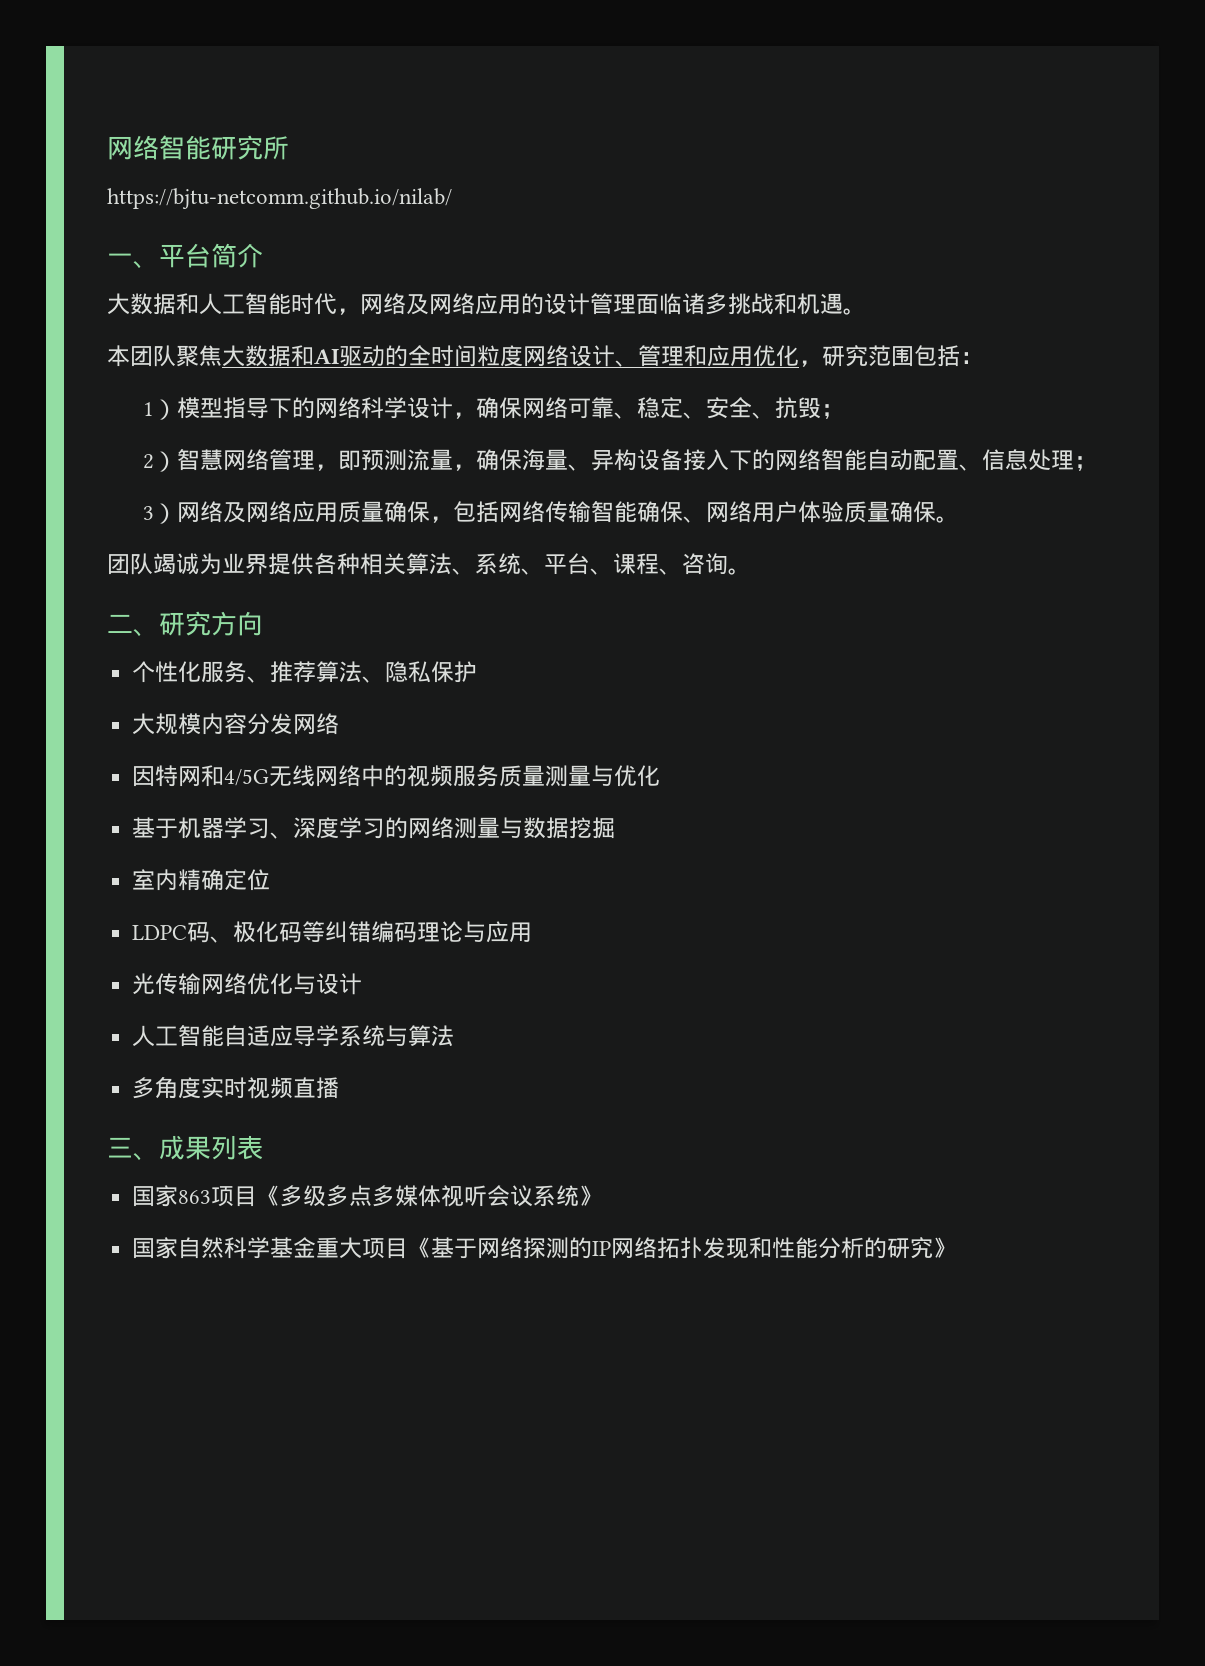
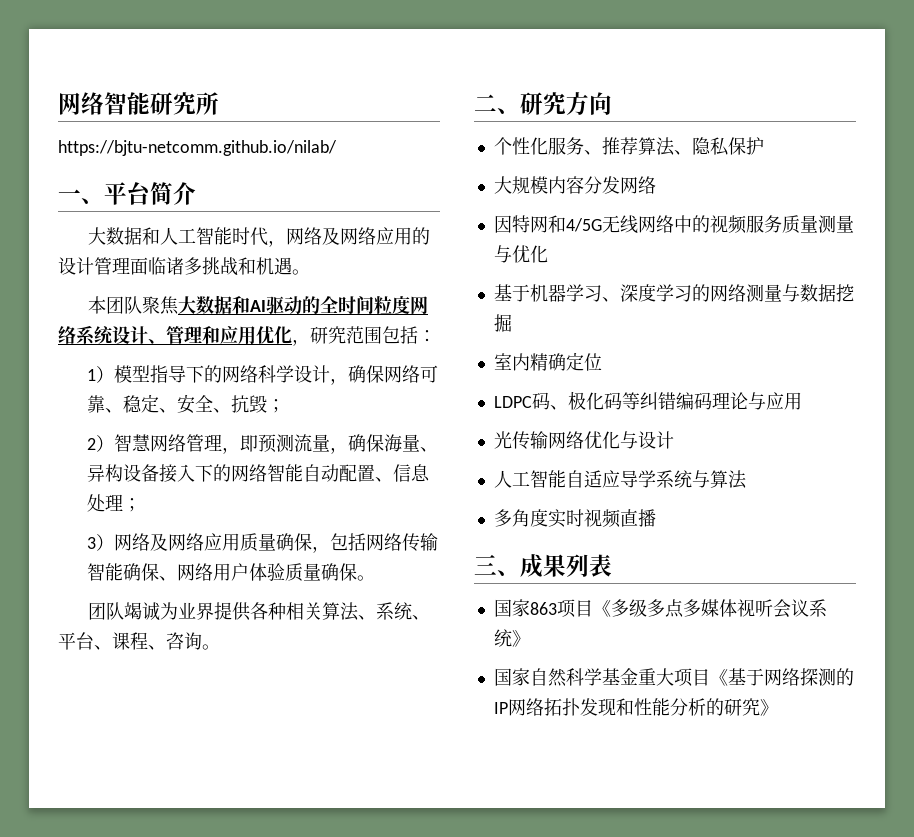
- 本团队聚焦大数据和AI驱动的全时间粒度网络设计、管理和应用优化，研究范围包括：
+ 本团队聚焦大数据和AI驱动的全时间粒度网络系统设计、管理和应用优化，研究范围包括：

